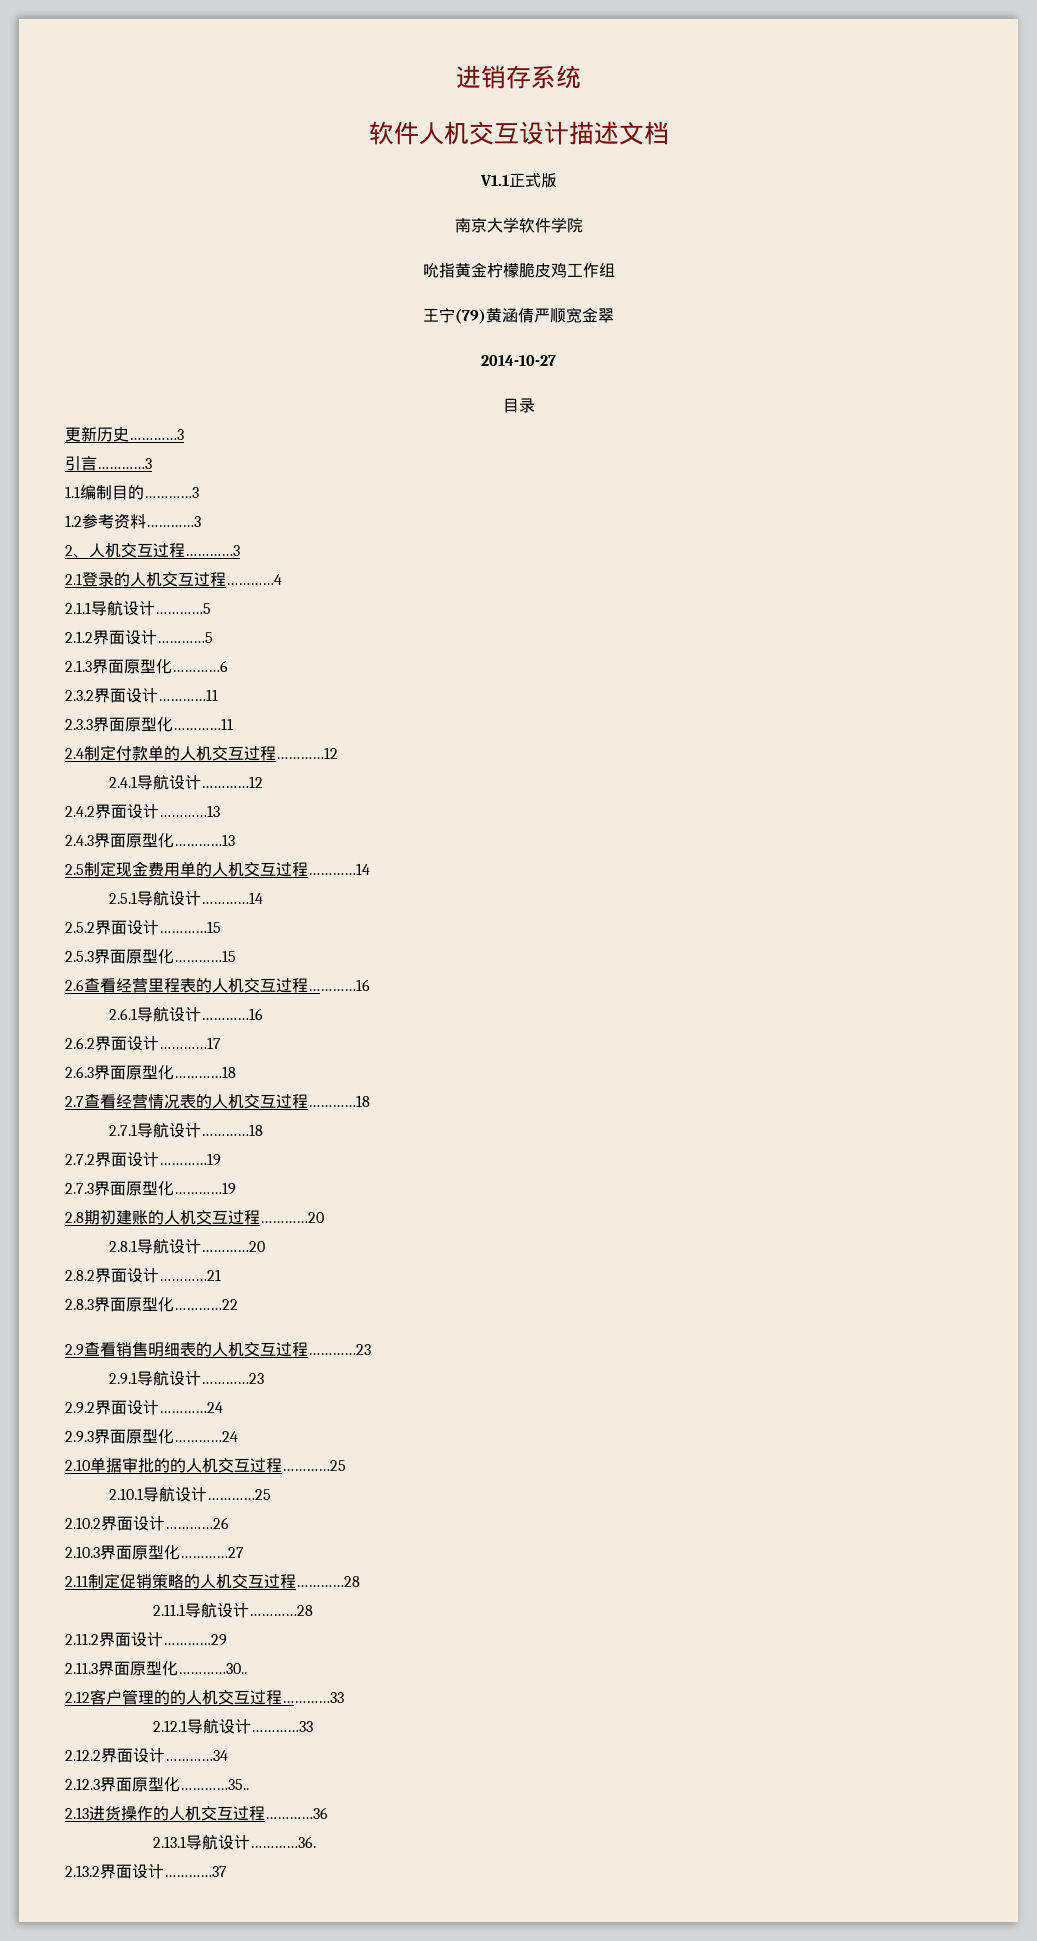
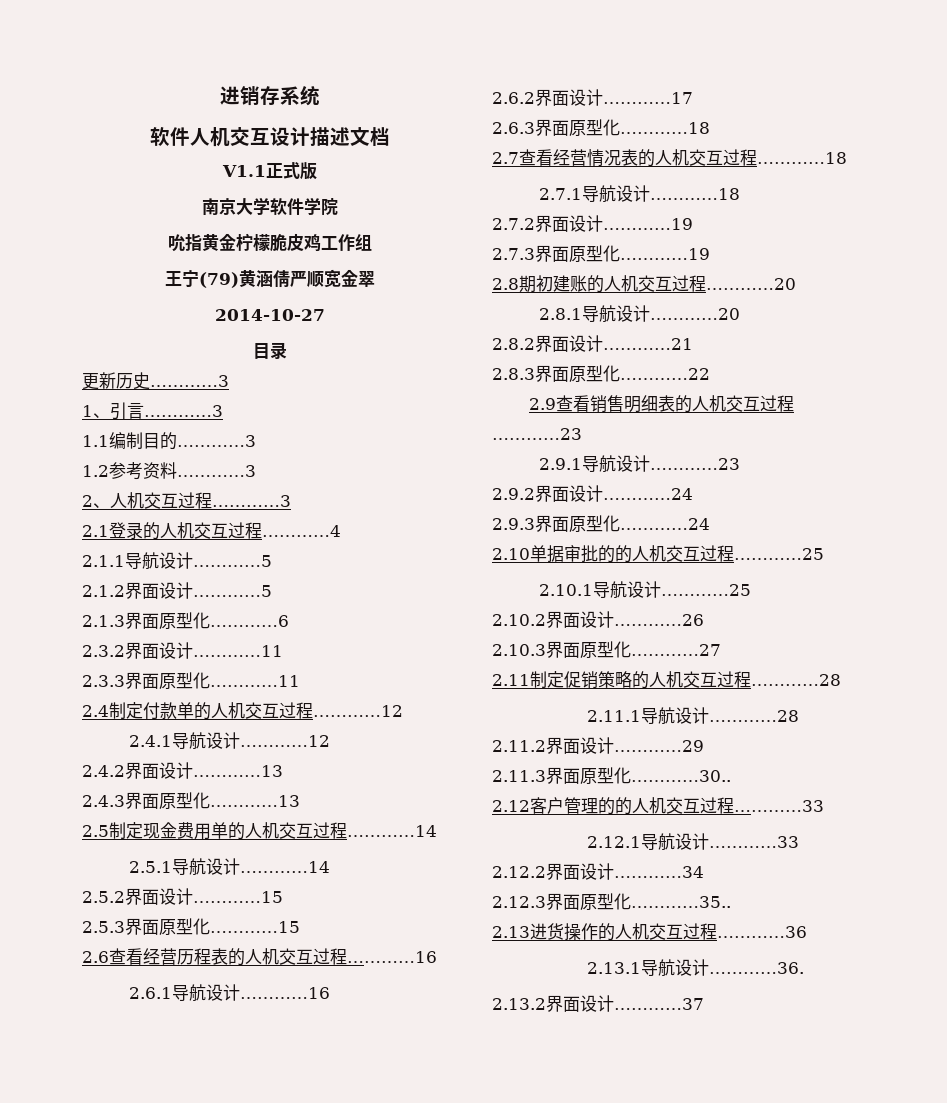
- 引言…………3
+ 1、引言…………3
- 2.6查看经营里程表的人机交互过程…………16
+ 2.6查看经营历程表的人机交互过程…………16

